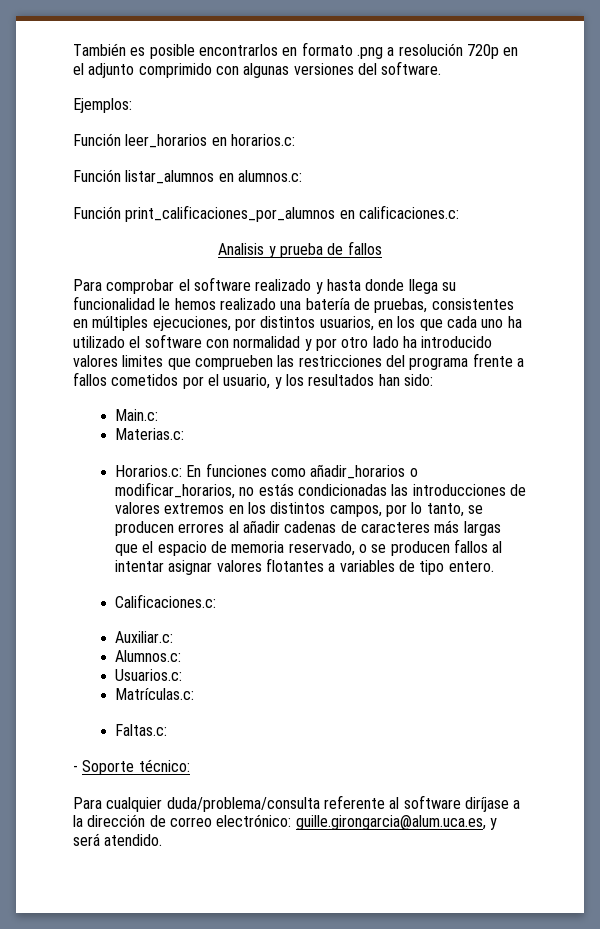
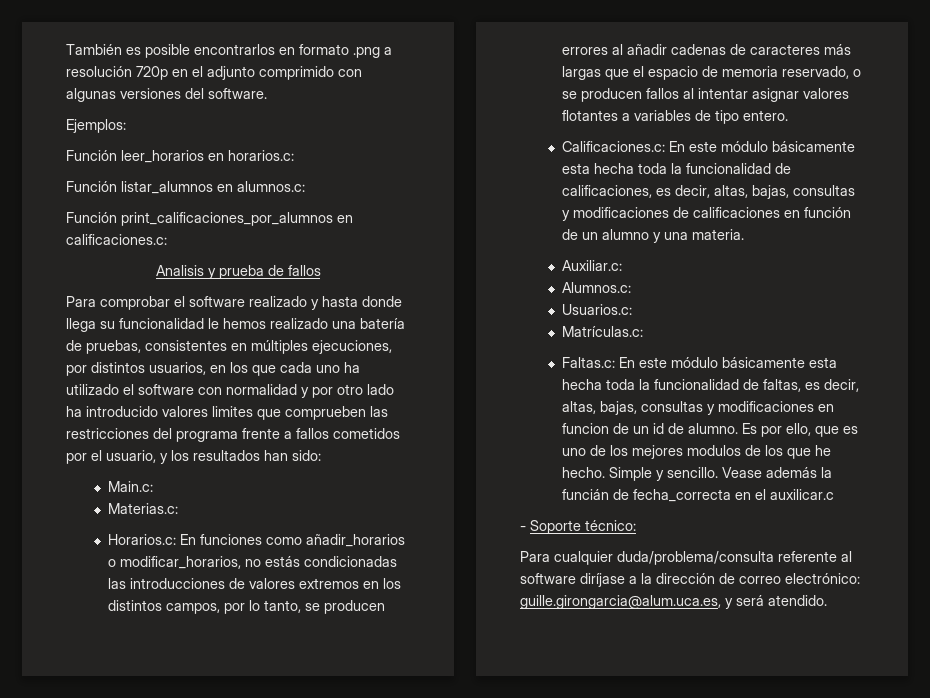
- Calificaciones.c:
+ Calificaciones.c: En este módulo básicamente esta hecha toda la funcionalidad de calificaciones, es decir, altas, bajas, consultas y modificaciones de calificaciones en función de un alumno y una materia.
- Faltas.c:
+ Faltas.c: En este módulo básicamente esta hecha toda la funcionalidad de faltas, es decir, altas, bajas, consultas y modificaciones en funcion de un id de alumno. Es por ello, que es uno de los mejores modulos de los que he hecho. Simple y sencillo. Vease además la funcián de fecha_correcta en el auxilicar.c

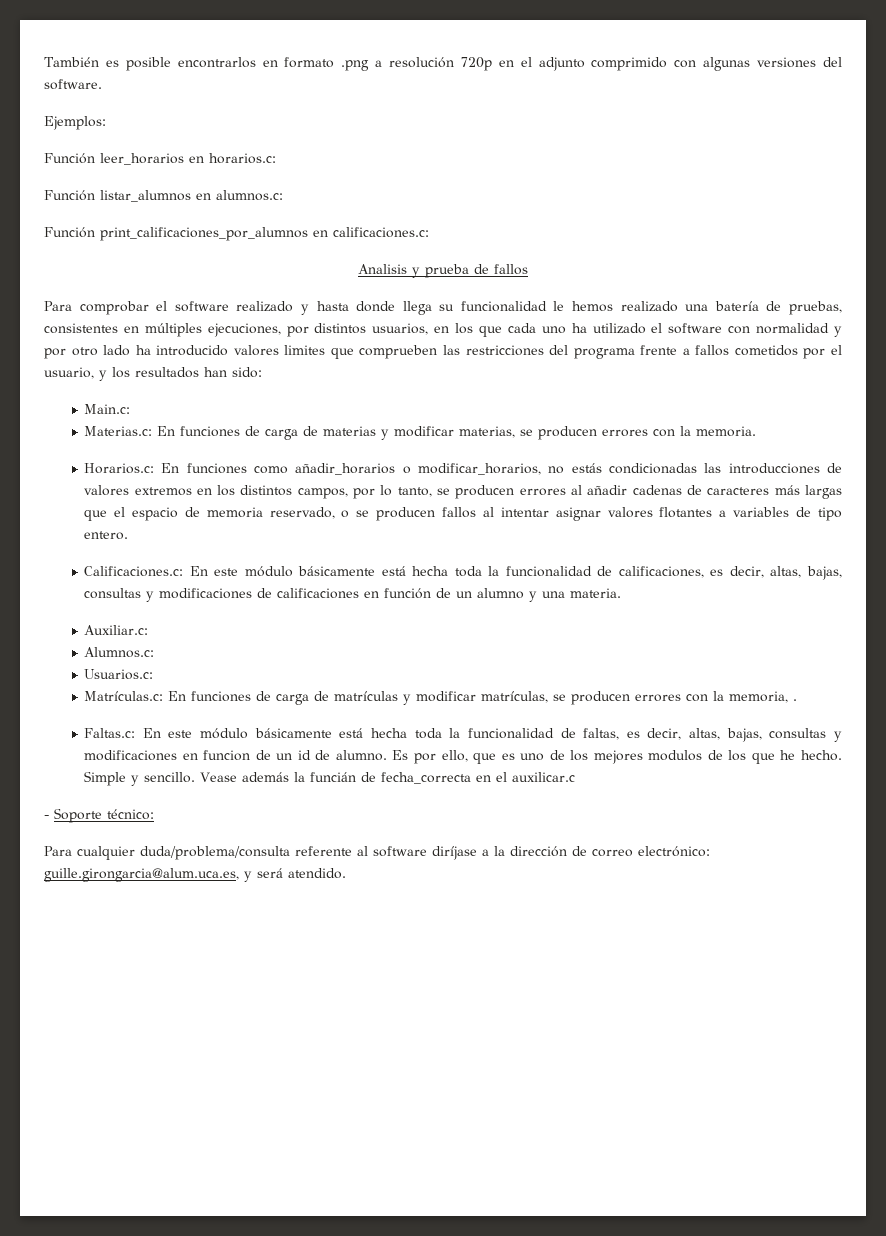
- Materias.c:
+ Materias.c: En funciones de carga de materias y modificar materias, se producen errores con la memoria.
- Calificaciones.c: En este módulo básicamente esta hecha toda la funcionalidad de calificaciones, es decir, altas, bajas, consultas y modificaciones de calificaciones en función de un alumno y una materia.
+ Calificaciones.c: En este módulo básicamente está hecha toda la funcionalidad de calificaciones, es decir, altas, bajas, consultas y modificaciones de calificaciones en función de un alumno y una materia.
- Matrículas.c:
+ Matrículas.c: En funciones de carga de matrículas y modificar matrículas, se producen errores con la memoria, .
- Faltas.c: En este módulo básicamente esta hecha toda la funcionalidad de faltas, es decir, altas, bajas, consultas y modificaciones en funcion de un id de alumno.
+ Faltas.c: En este módulo básicamente está hecha toda la funcionalidad de faltas, es decir, altas, bajas, consultas y modificaciones en funcion de un id de alumno.

